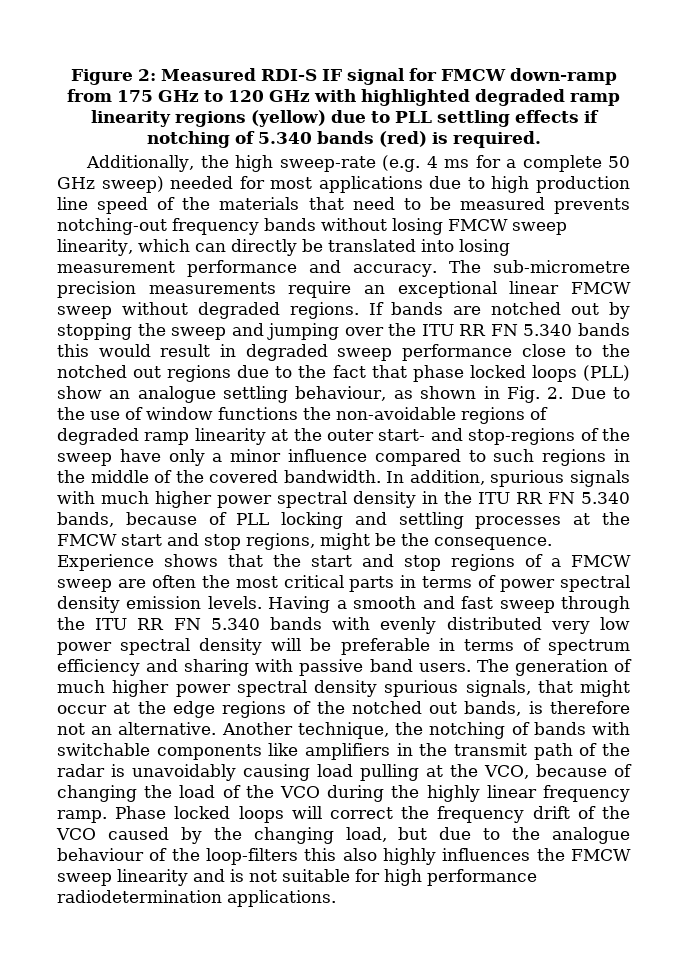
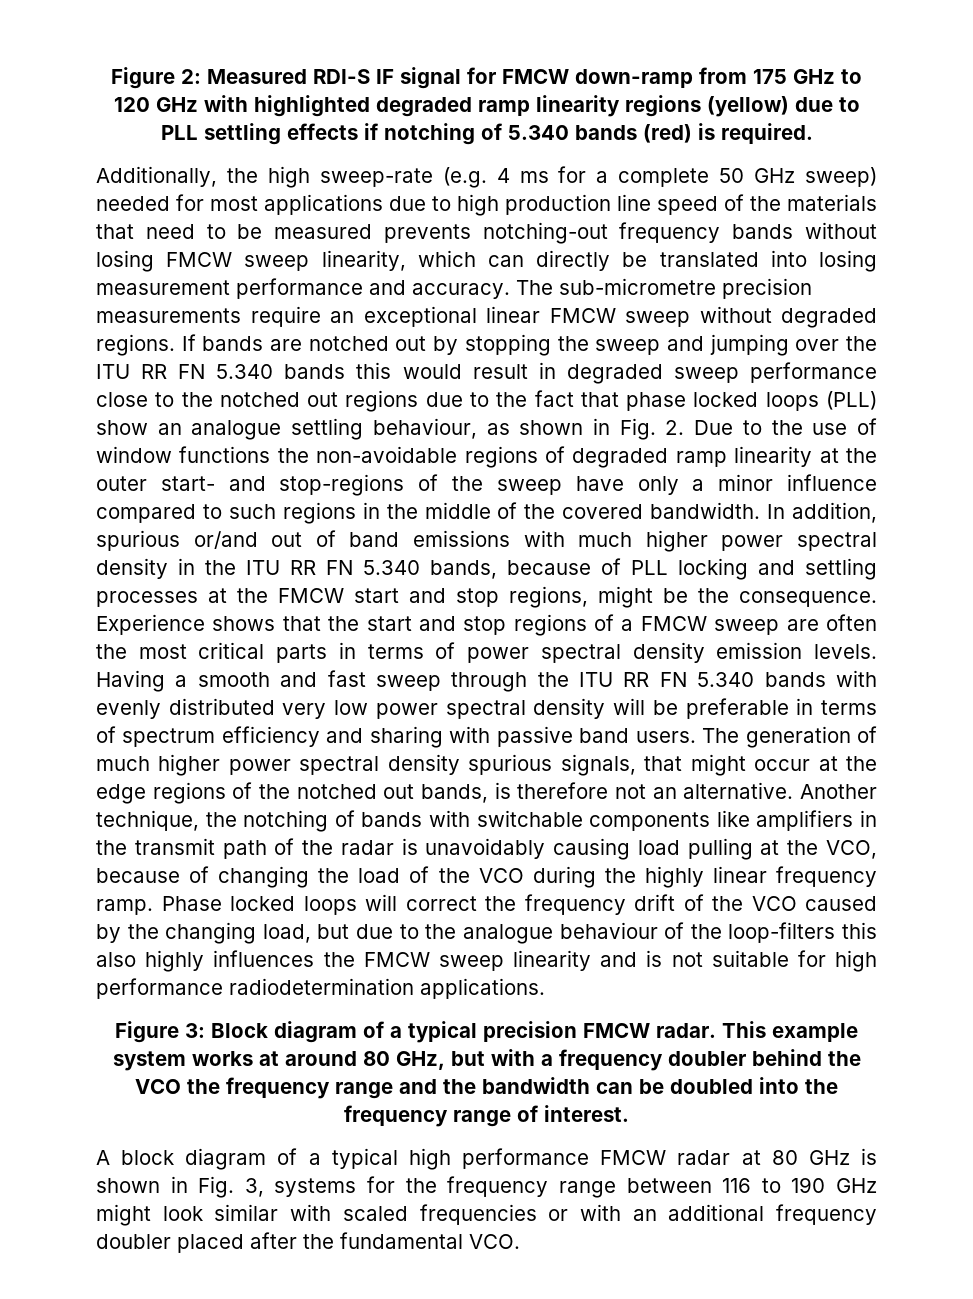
- In addition, spurious signals with much higher power spectral density in the ITU RR FN 5.340 bands, because of PLL locking and settling processes at the FMCW start and stop regions, might be the consequence.
+ In addition, spurious or/and out of band emissions with much higher power spectral density in the ITU RR FN 5.340 bands, because of PLL locking and settling processes at the FMCW start and stop regions, might be the consequence.
+ Figure 3: Block diagram of a typical precision FMCW radar. This example system works at around 80 GHz, but with a frequency doubler behind the VCO the frequency range and the bandwidth can be doubled into the frequency range of interest.
+ A block diagram of a typical high performance FMCW radar at 80 GHz is shown in Fig. 3, systems for the frequency range between 116 to 190 GHz might look similar with scaled frequencies or with an additional frequency doubler placed after the fundamental VCO.

